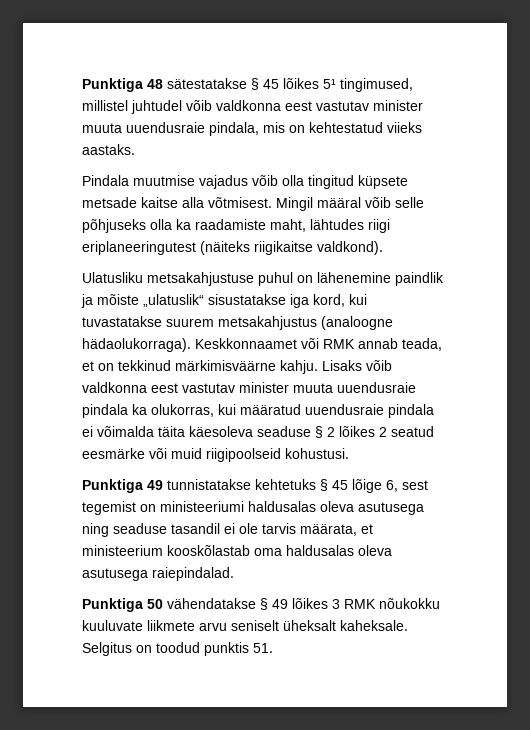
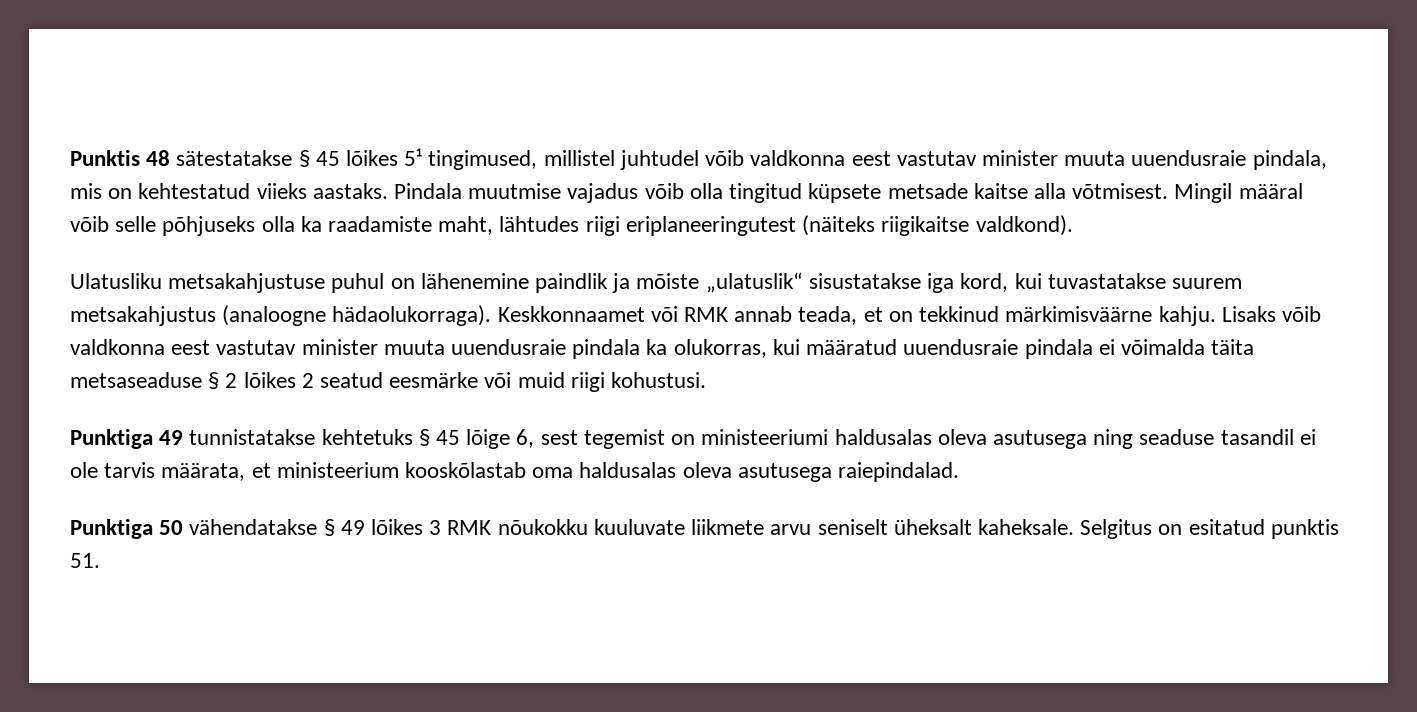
- Punktiga 48 sätestatakse § 45 lõikes 5¹ tingimused, millistel juhtudel võib valdkonna eest vastutav minister muuta uuendusraie pindala, mis on kehtestatud viieks aastaks.
- Pindala muutmise vajadus võib olla tingitud küpsete metsade kaitse alla võtmisest.
+ Punktis 48 sätestatakse § 45 lõikes 5¹ tingimused, millistel juhtudel võib valdkonna eest vastutav minister muuta uuendusraie pindala, mis on kehtestatud viieks aastaks. Pindala muutmise vajadus võib olla tingitud küpsete metsade kaitse alla võtmisest.
- Lisaks võib valdkonna eest vastutav minister muuta uuendusraie pindala ka olukorras, kui määratud uuendusraie pindala ei võimalda täita käesoleva seaduse § 2 lõikes 2 seatud eesmärke või muid riigipoolseid kohustusi.
+ Lisaks võib valdkonna eest vastutav minister muuta uuendusraie pindala ka olukorras, kui määratud uuendusraie pindala ei võimalda täita metsaseaduse § 2 lõikes 2 seatud eesmärke või muid riigi kohustusi.
- Selgitus on toodud punktis 51.
+ Selgitus on esitatud punktis 51.

